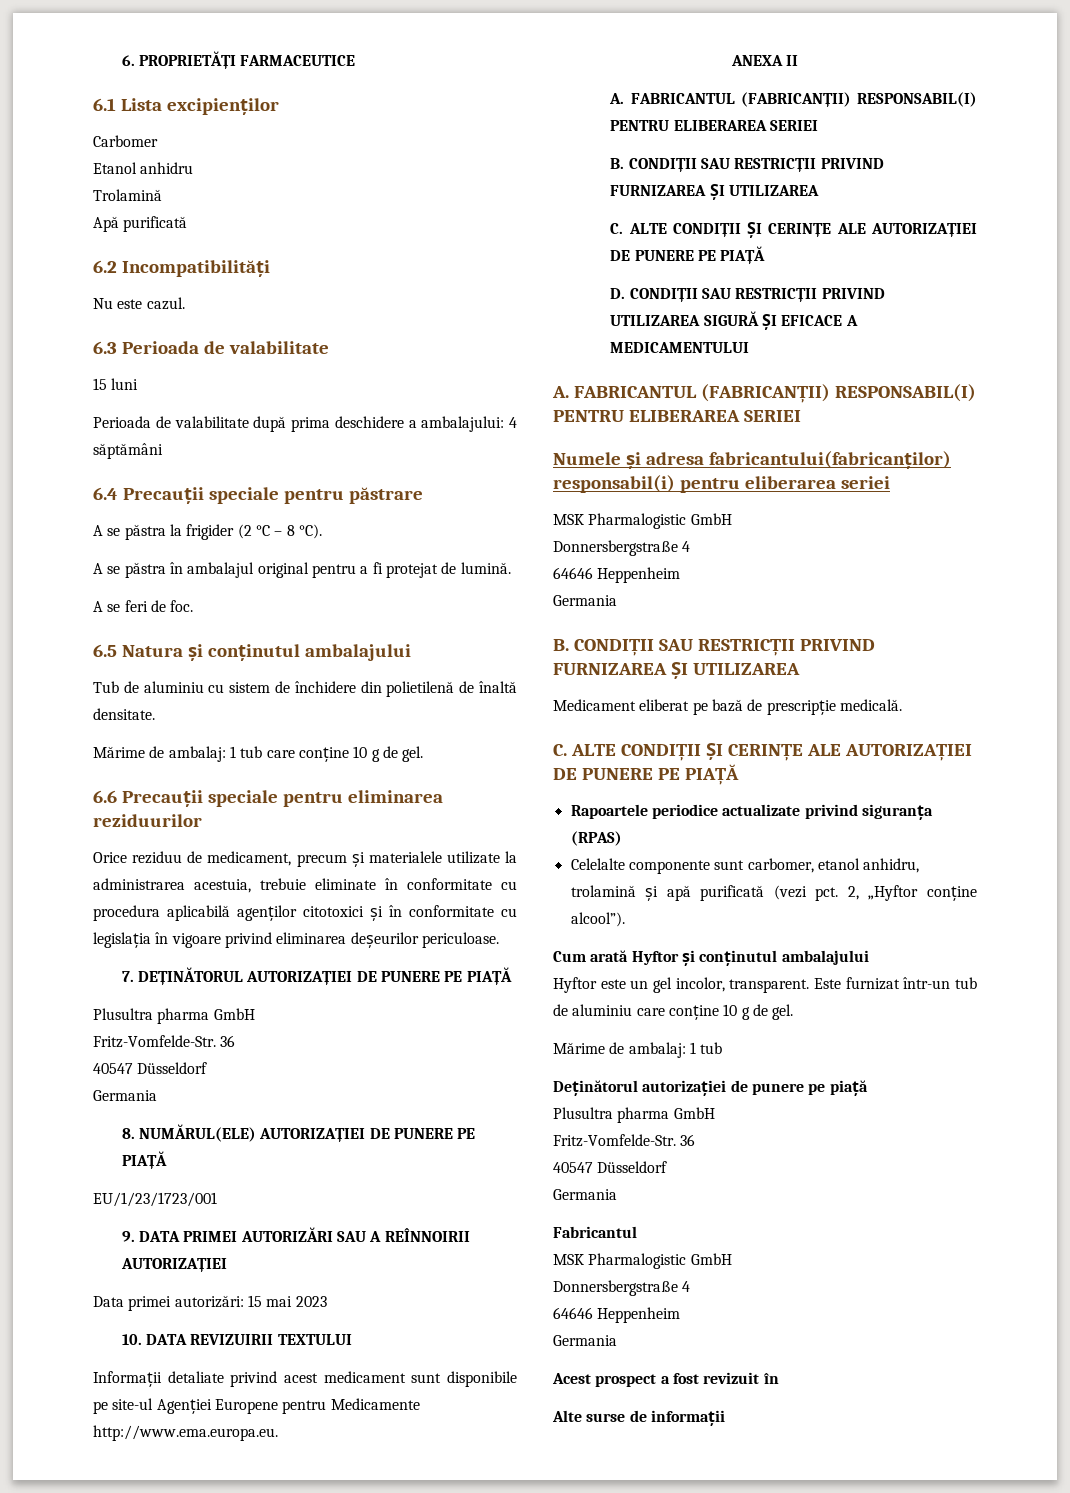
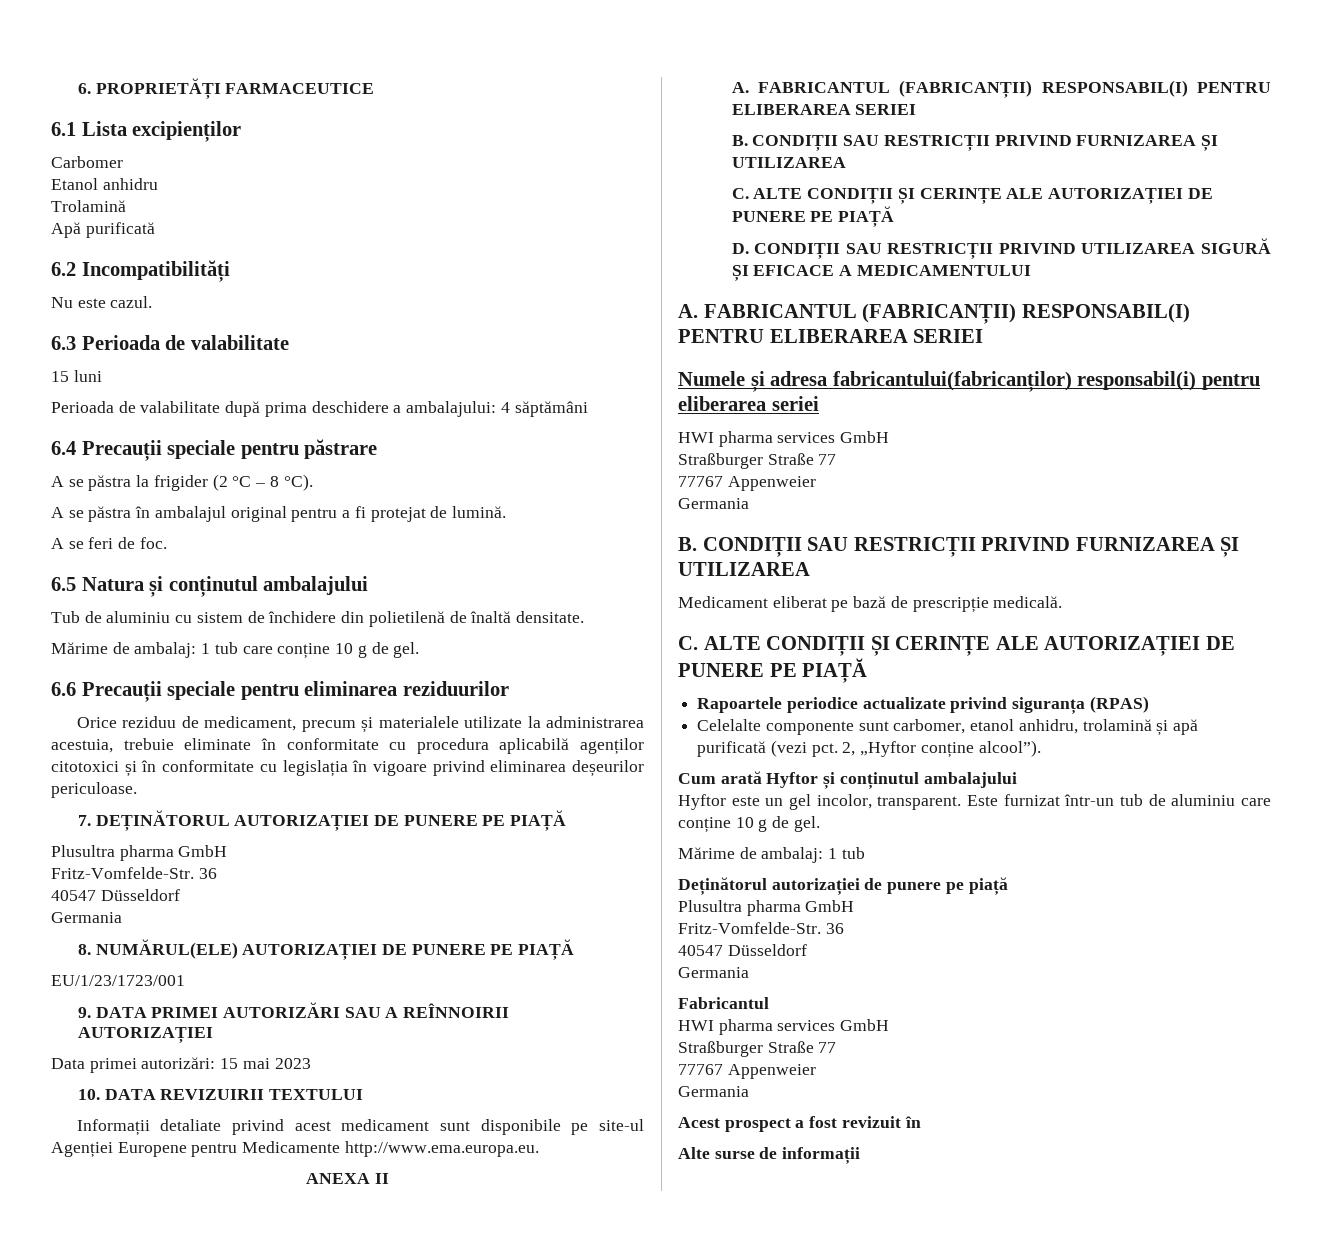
  Numele și adresa fabricantului(fabricanților) responsabil(i) pentru eliberarea seriei
- MSK Pharmalogistic GmbH
- Donnersbergstraße 4
- 64646 Heppenheim
+ HWI pharma services GmbH
+ Straßburger Straße 77
+ 77767 Appenweier
  Fabricantul
- MSK Pharmalogistic GmbH
- Donnersbergstraße 4
- 64646 Heppenheim
+ HWI pharma services GmbH
+ Straßburger Straße 77
+ 77767 Appenweier

